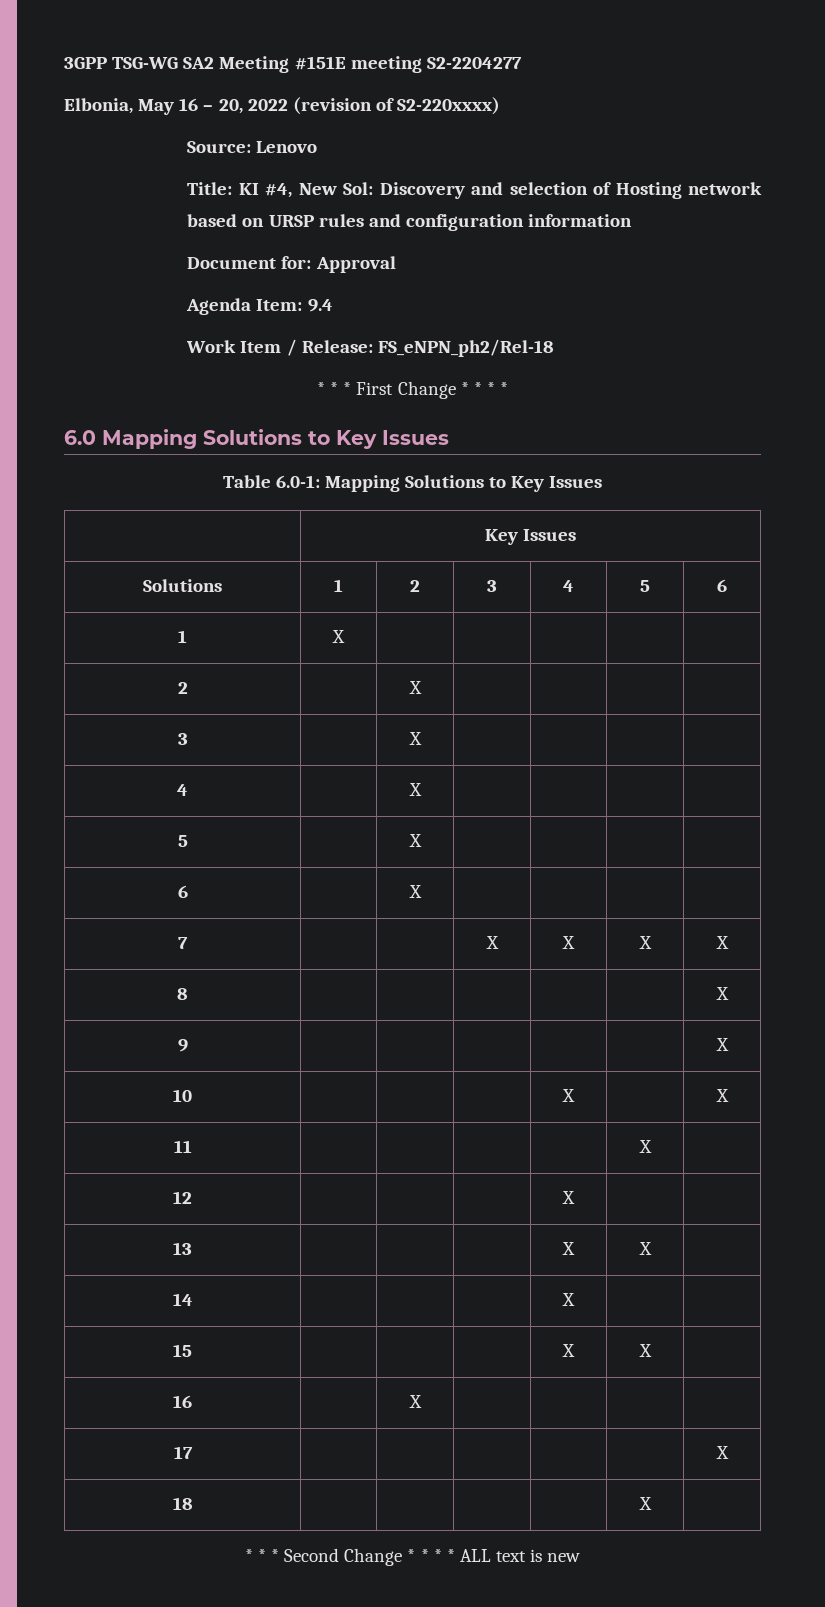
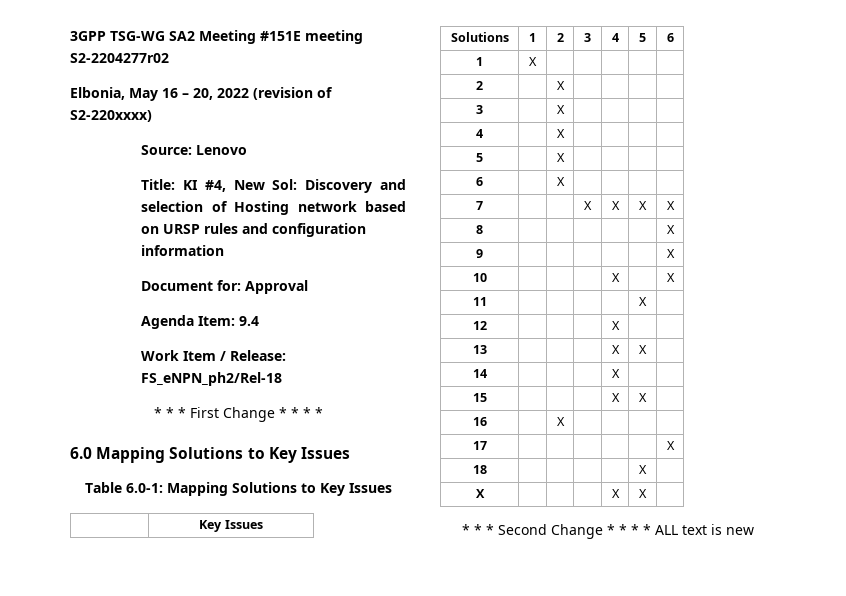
- 3GPP TSG-WG SA2 Meeting #151E meeting S2-2204277
+ 3GPP TSG-WG SA2 Meeting #151E meeting S2-2204277r02
+ X | | | | X | X |

